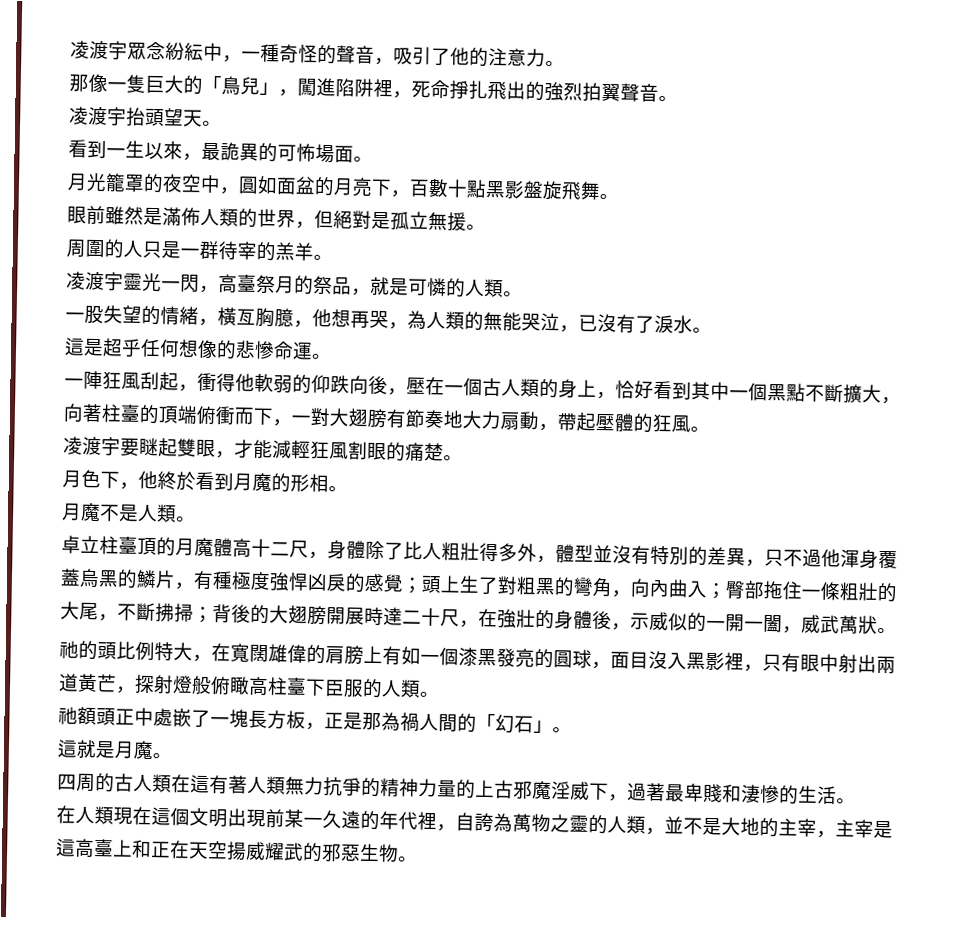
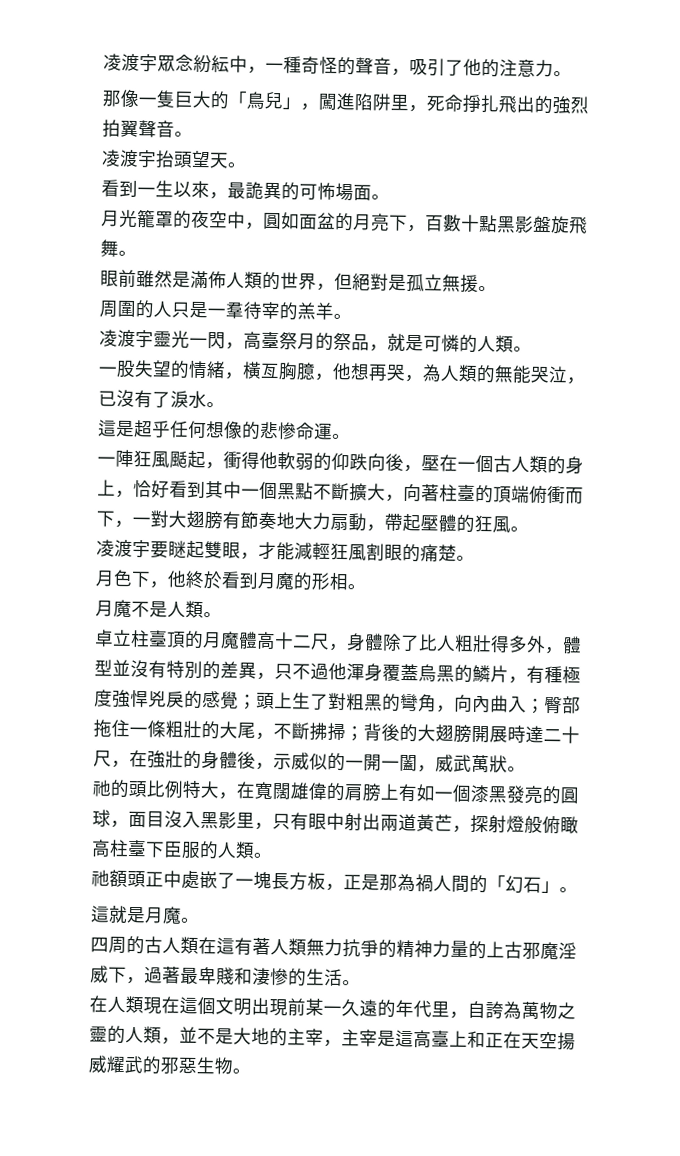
- 那像一隻巨大的「鳥兒」，闖進陷阱裡，死命掙扎飛出的強烈拍翼聲音。
+ 那像一隻巨大的「鳥兒」，闖進陷阱里，死命掙扎飛出的強烈拍翼聲音。
- 周圍的人只是一群待宰的羔羊。
+ 周圍的人只是一羣待宰的羔羊。
- 一陣狂風刮起，衝得他軟弱的仰跌向後，壓在一個古人類的身上，恰好看到其中一個黑點不斷擴大，向著柱臺的頂端俯衝而下，一對大翅膀有節奏地大力扇動，帶起壓體的狂風。
+ 一陣狂風颳起，衝得他軟弱的仰跌向後，壓在一個古人類的身上，恰好看到其中一個黑點不斷擴大，向著柱臺的頂端俯衝而下，一對大翅膀有節奏地大力扇動，帶起壓體的狂風。
- 卓立柱臺頂的月魔體高十二尺，身體除了比人粗壯得多外，體型並沒有特別的差異，只不過他渾身覆蓋烏黑的鱗片，有種極度強悍凶戾的感覺；
+ 卓立柱臺頂的月魔體高十二尺，身體除了比人粗壯得多外，體型並沒有特別的差異，只不過他渾身覆蓋烏黑的鱗片，有種極度強悍兇戾的感覺；
- 祂的頭比例特大，在寬闊雄偉的肩膀上有如一個漆黑發亮的圓球，面目沒入黑影裡，只有眼中射出兩道黃芒，探射燈般俯瞰高柱臺下臣服的人類。
+ 祂的頭比例特大，在寬闊雄偉的肩膀上有如一個漆黑發亮的圓球，面目沒入黑影里，只有眼中射出兩道黃芒，探射燈般俯瞰高柱臺下臣服的人類。
- 在人類現在這個文明出現前某一久遠的年代裡，自誇為萬物之靈的人類，並不是大地的主宰，主宰是這高臺上和正在天空揚威耀武的邪惡生物。
+ 在人類現在這個文明出現前某一久遠的年代里，自誇為萬物之靈的人類，並不是大地的主宰，主宰是這高臺上和正在天空揚威耀武的邪惡生物。

